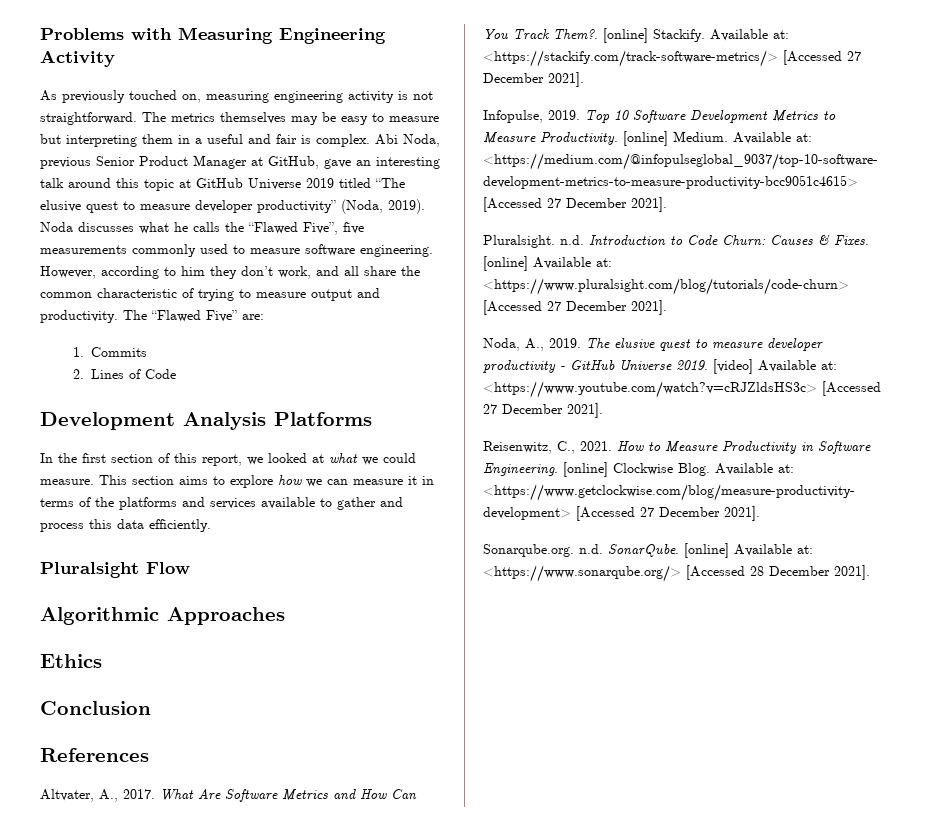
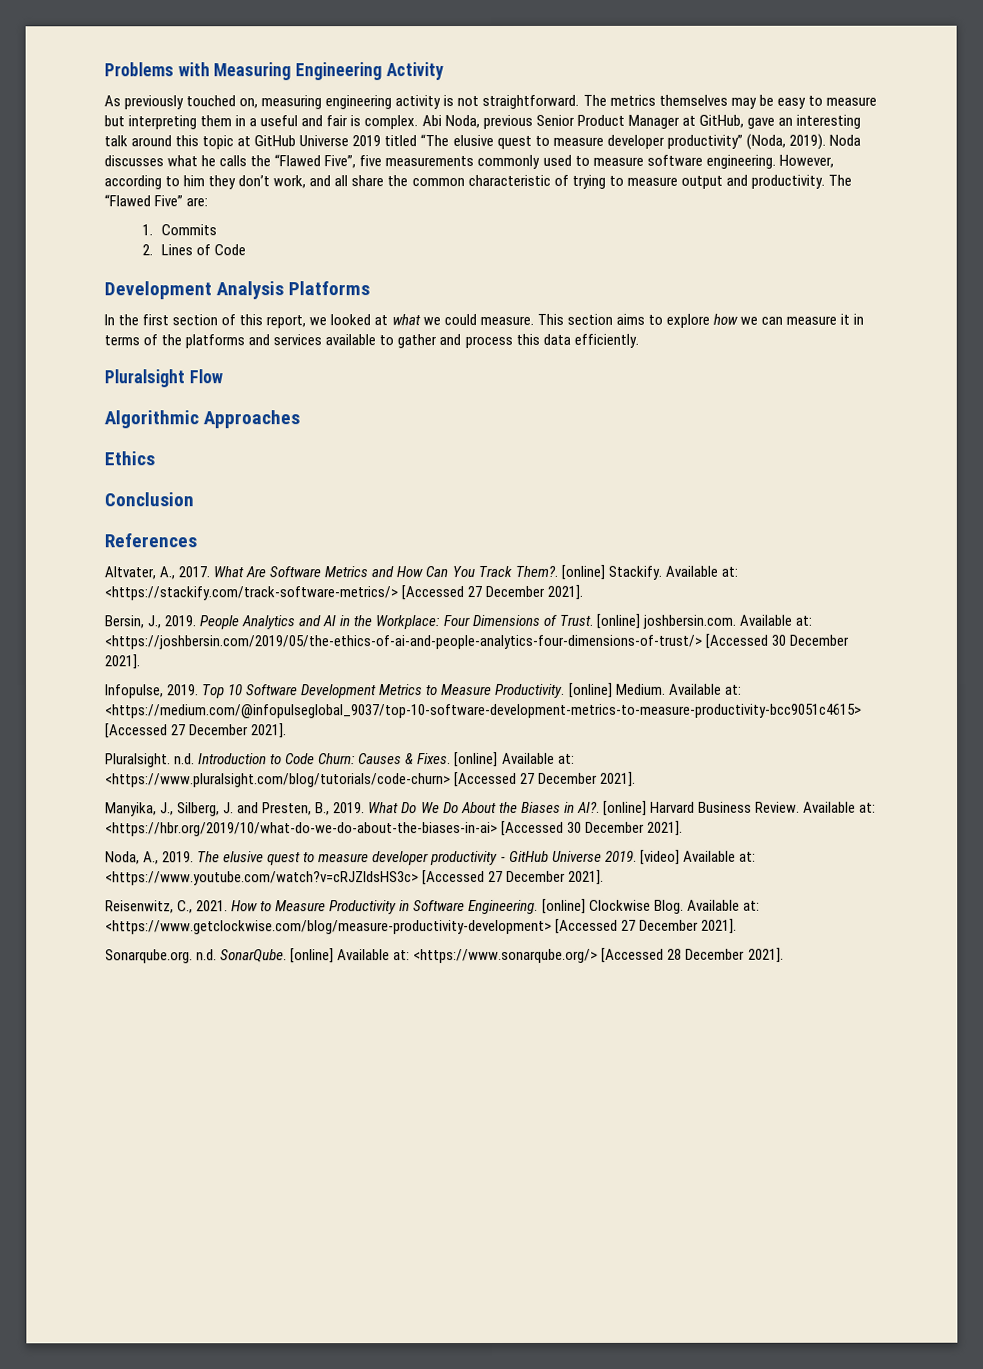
+ Bersin, J., 2019. People Analytics and AI in the Workplace: Four Dimensions of Trust. [online] joshbersin.com. Available at: <https://joshbersin.com/2019/05/the-ethics-of-ai-and-people-analytics-four-dimensions-of-trust/> [Accessed 30 December 2021].
+ Manyika, J., Silberg, J. and Presten, B., 2019. What Do We Do About the Biases in AI?. [online] Harvard Business Review. Available at: <https://hbr.org/2019/10/what-do-we-do-about-the-biases-in-ai> [Accessed 30 December 2021].

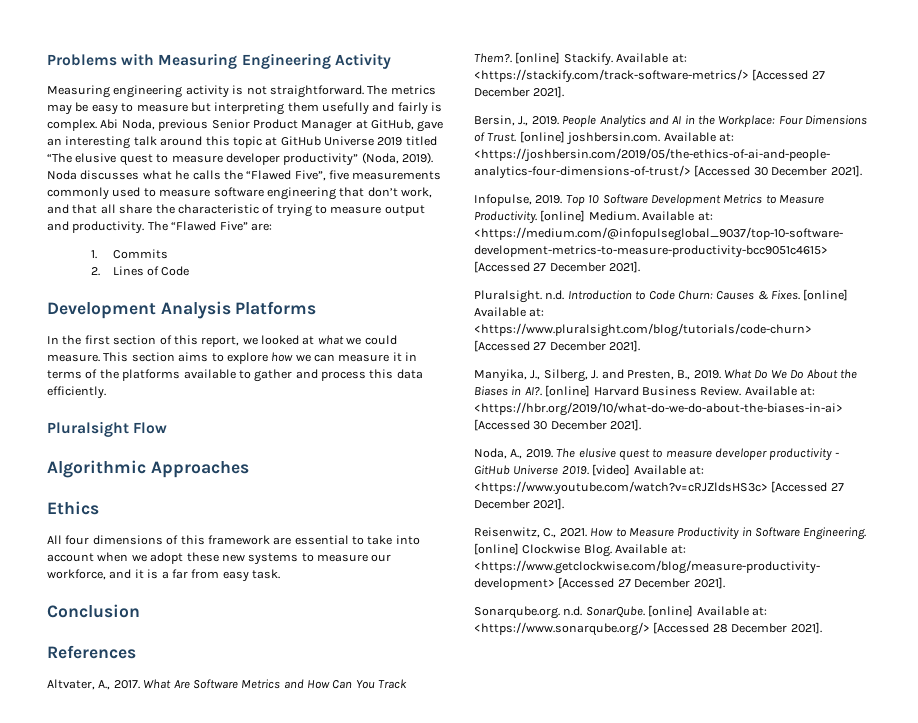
- As previously touched on, measuring engineering activity is not straightforward.
+ Measuring engineering activity is not straightforward.
- The metrics themselves may be easy to measure but interpreting them in a useful and fair is complex.
+ The metrics may be easy to measure but interpreting them usefully and fairly is complex.
- Noda discusses what he calls the “Flawed Five”, five measurements commonly used to measure software engineering. However, according to him they don’t work, and all share the common characteristic of trying to measure output and productivity.
+ Noda discusses what he calls the “Flawed Five”, five measurements commonly used to measure software engineering that don’t work, and that all share the characteristic of trying to measure output and productivity.
- This section aims to explore how we can measure it in terms of the platforms and services available to gather and process this data efficiently.
+ This section aims to explore how we can measure it in terms of the platforms available to gather and process this data efficiently.
+ All four dimensions of this framework are essential to take into account when we adopt these new systems to measure our workforce, and it is a far from easy task.

